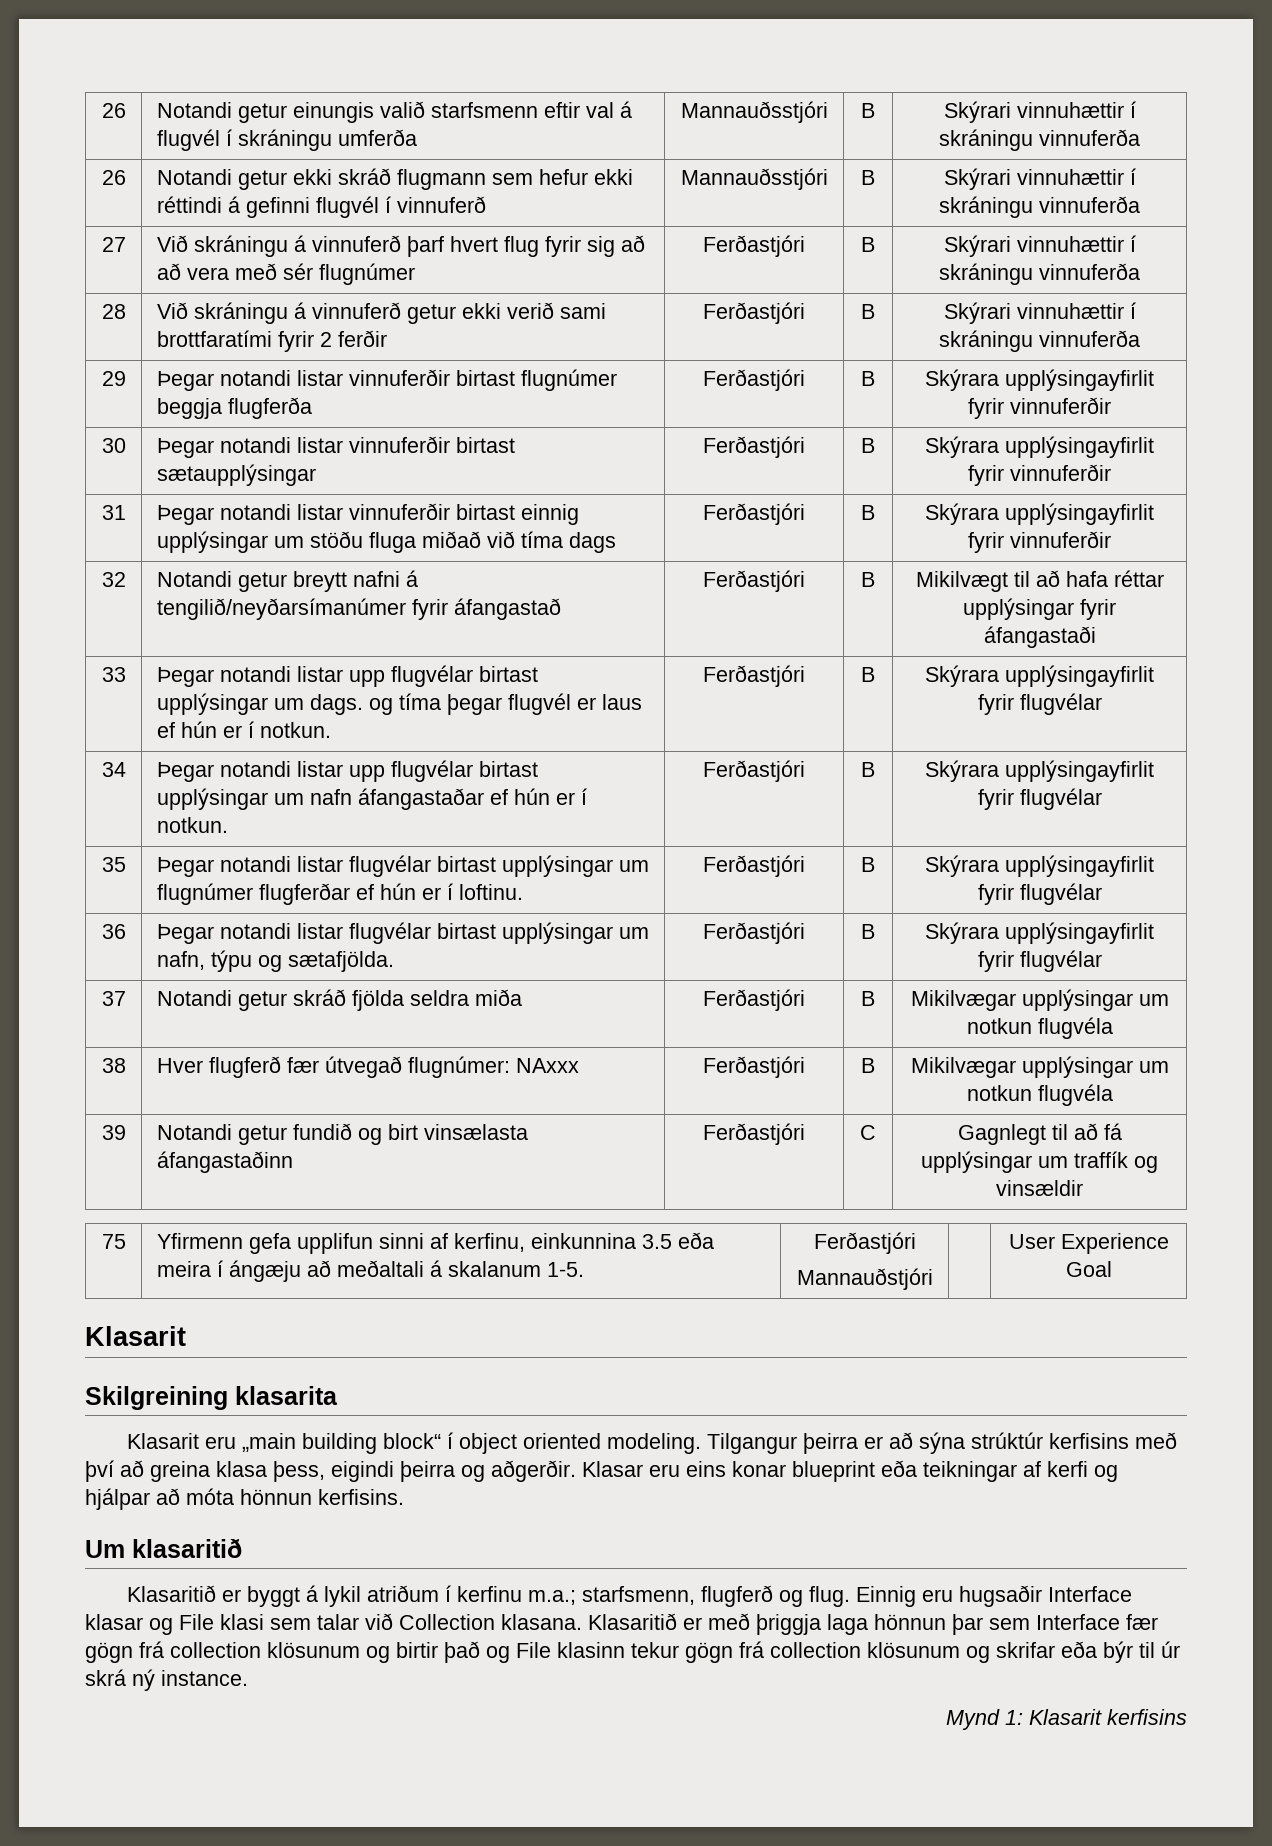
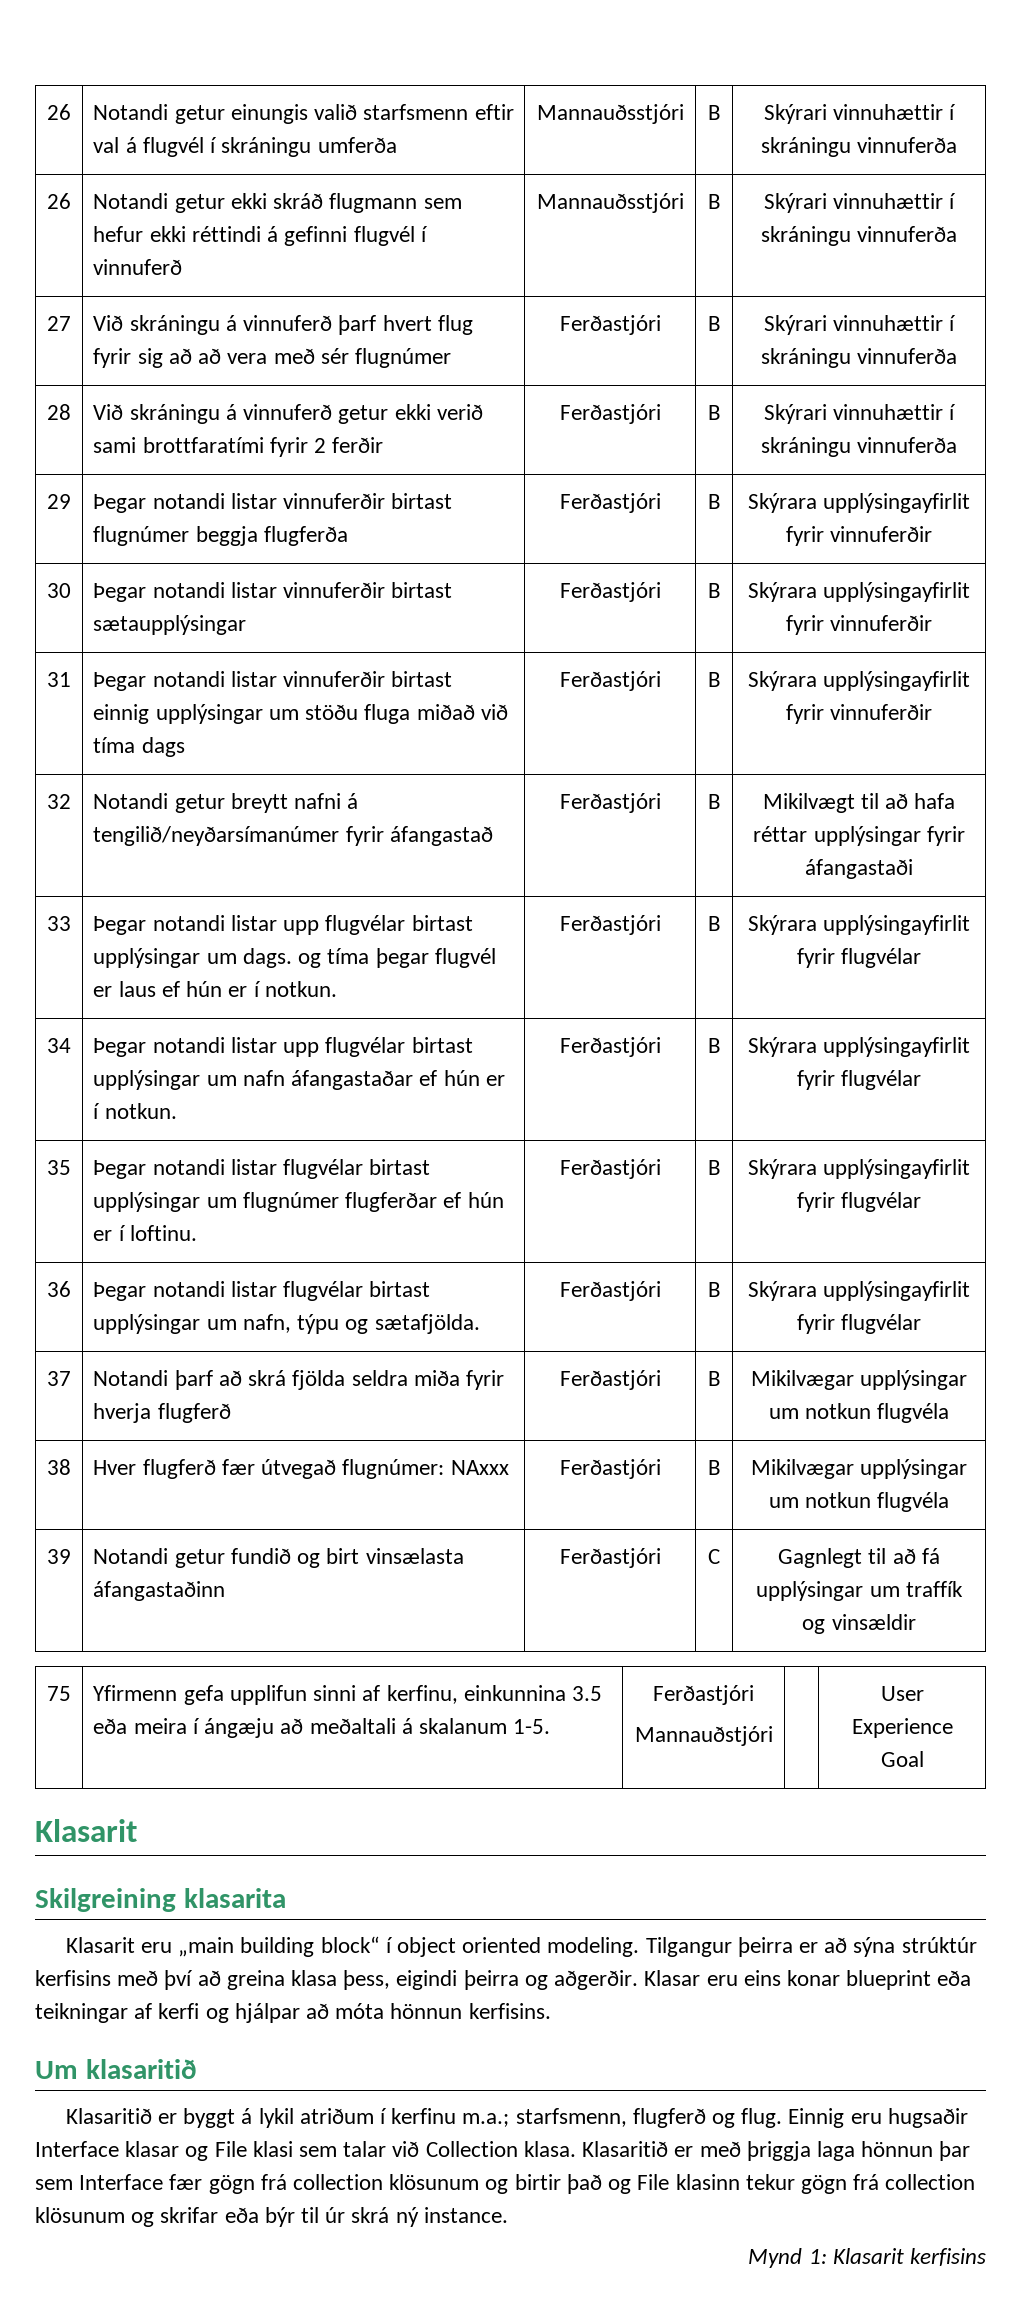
- 37 | Notandi getur skráð fjölda seldra miða | Ferðastjóri | B | Mikilvægar upplýsingar um notkun flugvéla
+ 37 | Notandi þarf að skrá fjölda seldra miða fyrir hverja flugferð | Ferðastjóri | B | Mikilvægar upplýsingar um notkun flugvéla
- Einnig eru hugsaðir Interface klasar og File klasi sem talar við Collection klasana.
+ Einnig eru hugsaðir Interface klasar og File klasi sem talar við Collection klasa.

